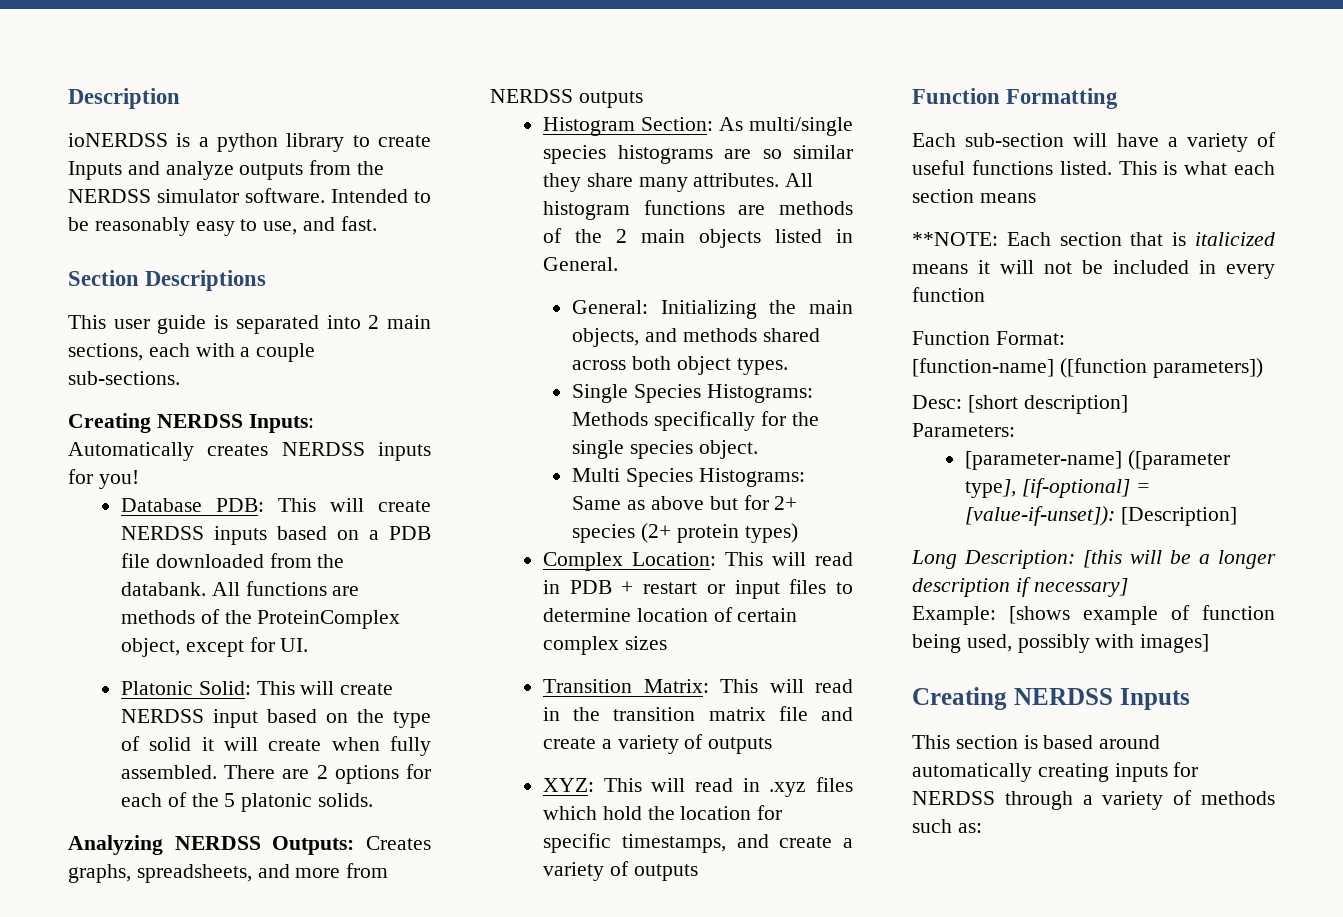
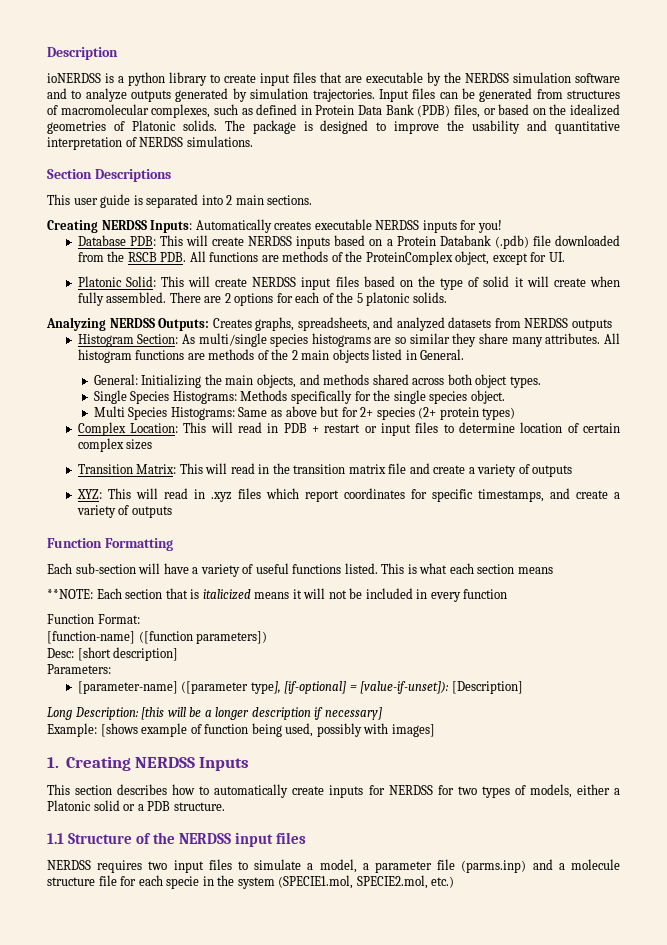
- ioNERDSS is a python library to create Inputs and analyze outputs from the NERDSS simulator software. Intended to be reasonably easy to use, and fast.
+ ioNERDSS is a python library to create input files that are executable by the NERDSS simulation software and to analyze outputs generated by simulation trajectories. Input files can be generated from structures of macromolecular complexes, such as defined in Protein Data Bank (PDB) files, or based on the idealized geometries of Platonic solids. The package is designed to improve the usability and quantitative interpretation of NERDSS simulations.
- This user guide is separated into 2 main sections, each with a couple sub-sections.
+ This user guide is separated into 2 main sections.
- Creating NERDSS Inputs: Automatically creates NERDSS inputs for you!
+ Creating NERDSS Inputs: Automatically creates executable NERDSS inputs for you!
- Database PDB: This will create NERDSS inputs based on a PDB file downloaded from the databank. All functions are methods of the ProteinComplex object, except for UI.
+ Database PDB: This will create NERDSS inputs based on a Protein Databank (.pdb) file downloaded from the RSCB PDB. All functions are methods of the ProteinComplex object, except for UI.
- Platonic Solid: This will create NERDSS input based on the type of solid it will create when fully assembled.
+ Platonic Solid: This will create NERDSS input files based on the type of solid it will create when fully assembled.
- Analyzing NERDSS Outputs: Creates graphs, spreadsheets, and more from NERDSS outputs
+ Analyzing NERDSS Outputs: Creates graphs, spreadsheets, and analyzed datasets from NERDSS outputs
- XYZ: This will read in .xyz files which hold the location for specific timestamps, and create a variety of outputs
+ XYZ: This will read in .xyz files which report coordinates for specific timestamps, and create a variety of outputs
- Creating NERDSS Inputs
+ 1. Creating NERDSS Inputs
- This section is based around automatically creating inputs for NERDSS through a variety of methods such as:
+ This section describes how to automatically create inputs for NERDSS for two types of models, either a Platonic solid or a PDB structure.
+ 1.1 Structure of the NERDSS input files
+ NERDSS requires two input files to simulate a model, a parameter file (parms.inp) and a molecule structure file for each specie in the system (SPECIE1.mol, SPECIE2.mol, etc.)

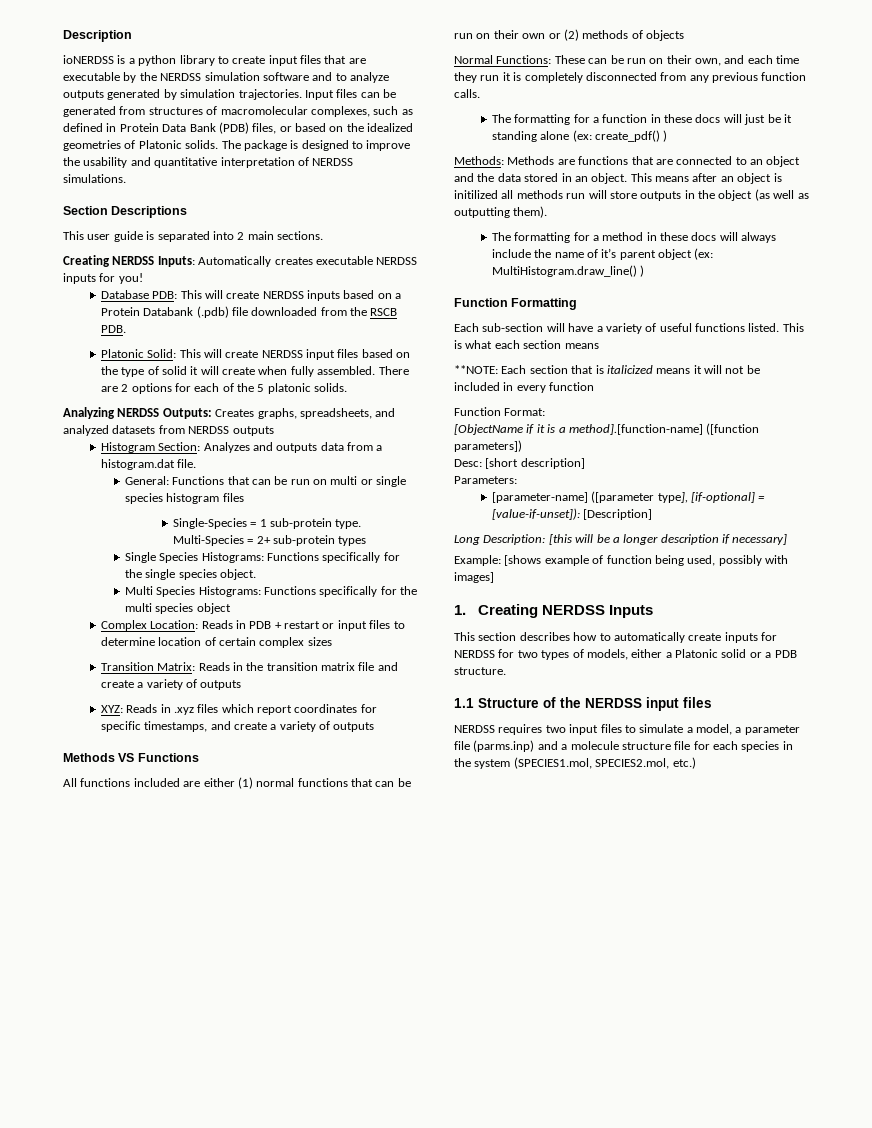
- Database PDB: This will create NERDSS inputs based on a Protein Databank (.pdb) file downloaded from the RSCB PDB. All functions are methods of the ProteinComplex object, except for UI.
+ Database PDB: This will create NERDSS inputs based on a Protein Databank (.pdb) file downloaded from the RSCB PDB.
- Histogram Section: As multi/single species histograms are so similar they share many attributes. All histogram functions are methods of the 2 main objects listed in General.
- General: Initializing the main objects, and methods shared across both object types.
+ Histogram Section: Analyzes and outputs data from a histogram.dat file.
+ General: Functions that can be run on multi or single species histogram files
+ Single-Species = 1 sub-protein type. Multi-Species = 2+ sub-protein types
- Single Species Histograms: Methods specifically for the single species object.
+ Single Species Histograms: Functions specifically for the single species object.
- Multi Species Histograms: Same as above but for 2+ species (2+ protein types)
+ Multi Species Histograms: Functions specifically for the multi species object
- Complex Location: This will read in PDB + restart or input files to determine location of certain complex sizes
+ Complex Location: Reads in PDB + restart or input files to determine location of certain complex sizes
- Transition Matrix: This will read in the transition matrix file and create a variety of outputs
+ Transition Matrix: Reads in the transition matrix file and create a variety of outputs
- XYZ: This will read in .xyz files which report coordinates for specific timestamps, and create a variety of outputs
+ XYZ: Reads in .xyz files which report coordinates for specific timestamps, and create a variety of outputs
+ Methods VS Functions
+ All functions included are either (1) normal functions that can be run on their own or (2) methods of objects
+ Normal Functions: These can be run on their own, and each time they run it is completely disconnected from any previous function calls.
+ The formatting for a function in these docs will just be it standing alone (ex: create_pdf() )
+ Methods: Methods are functions that are connected to an object and the data stored in an object. This means after an object is initilized all methods run will store outputs in the object (as well as outputting them).
+ The formatting for a method in these docs will always include the name of it’s parent object (ex: MultiHistogram.draw_line() )
- [function-name] ([function parameters])
+ [ObjectName if it is a method].[function-name] ([function parameters])
- NERDSS requires two input files to simulate a model, a parameter file (parms.inp) and a molecule structure file for each specie in the system (SPECIE1.mol, SPECIE2.mol, etc.)
+ NERDSS requires two input files to simulate a model, a parameter file (parms.inp) and a molecule structure file for each species in the system (SPECIES1.mol, SPECIES2.mol, etc.)

